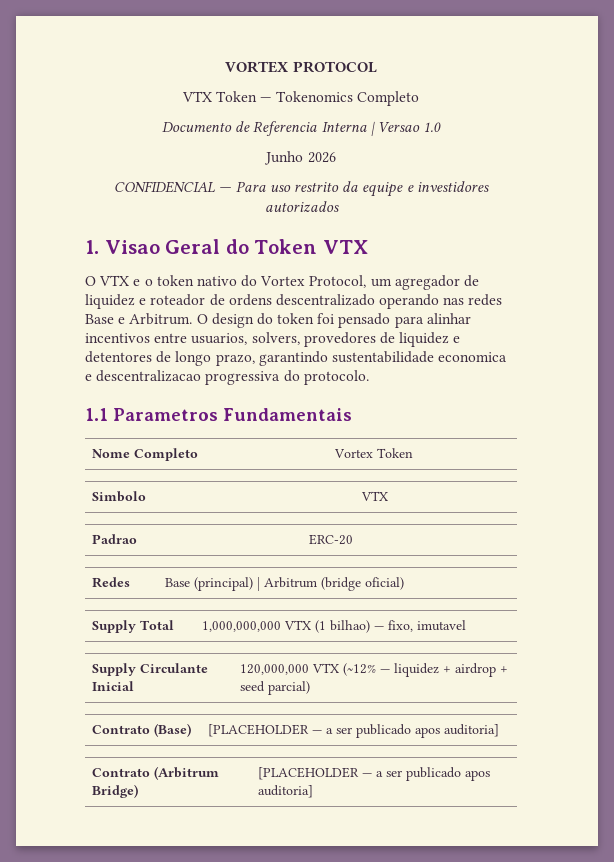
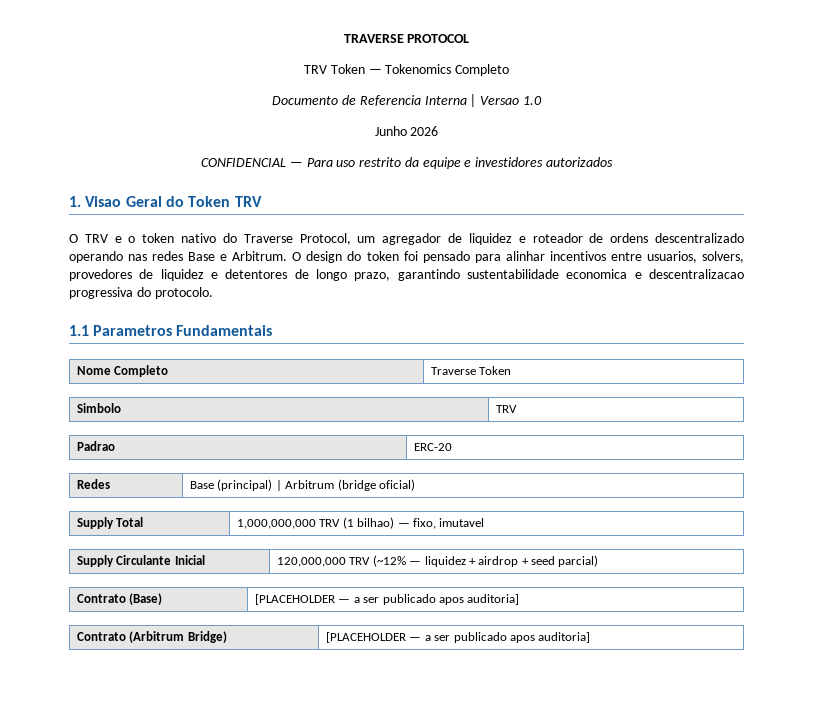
- VORTEX PROTOCOL
+ TRAVERSE PROTOCOL
- VTX Token — Tokenomics Completo
+ TRV Token — Tokenomics Completo
- 1. Visao Geral do Token VTX
- O VTX e o token nativo do Vortex Protocol, um agregador de liquidez e roteador de ordens descentralizado operando nas redes Base e Arbitrum.
+ 1. Visao Geral do Token TRV
+ O TRV e o token nativo do Traverse Protocol, um agregador de liquidez e roteador de ordens descentralizado operando nas redes Base e Arbitrum.
- Nome Completo | Vortex Token
+ Nome Completo | Traverse Token
- Simbolo | VTX
+ Simbolo | TRV
- Supply Total | 1,000,000,000 VTX (1 bilhao) — fixo, imutavel
+ Supply Total | 1,000,000,000 TRV (1 bilhao) — fixo, imutavel
- Supply Circulante Inicial | 120,000,000 VTX (~12% — liquidez + airdrop + seed parcial)
+ Supply Circulante Inicial | 120,000,000 TRV (~12% — liquidez + airdrop + seed parcial)

